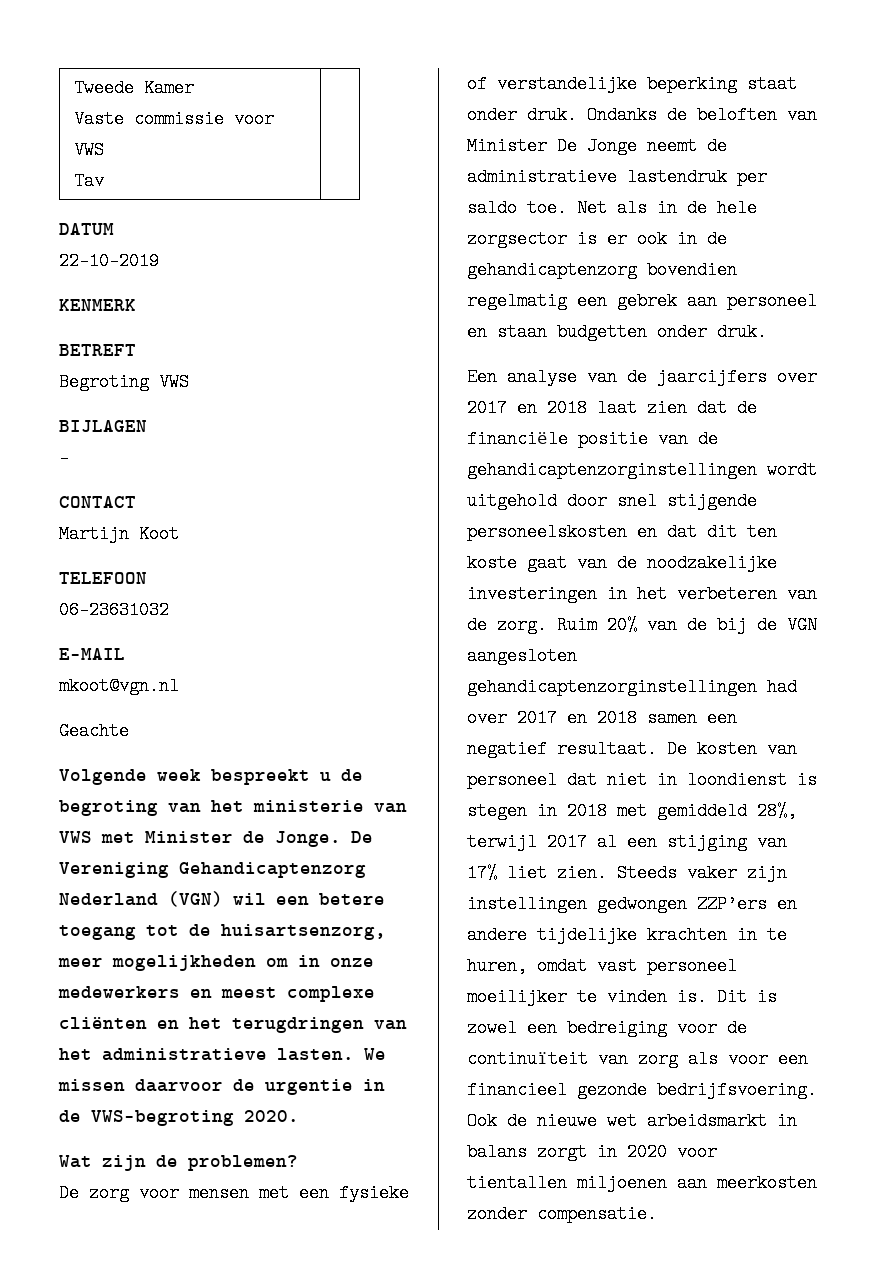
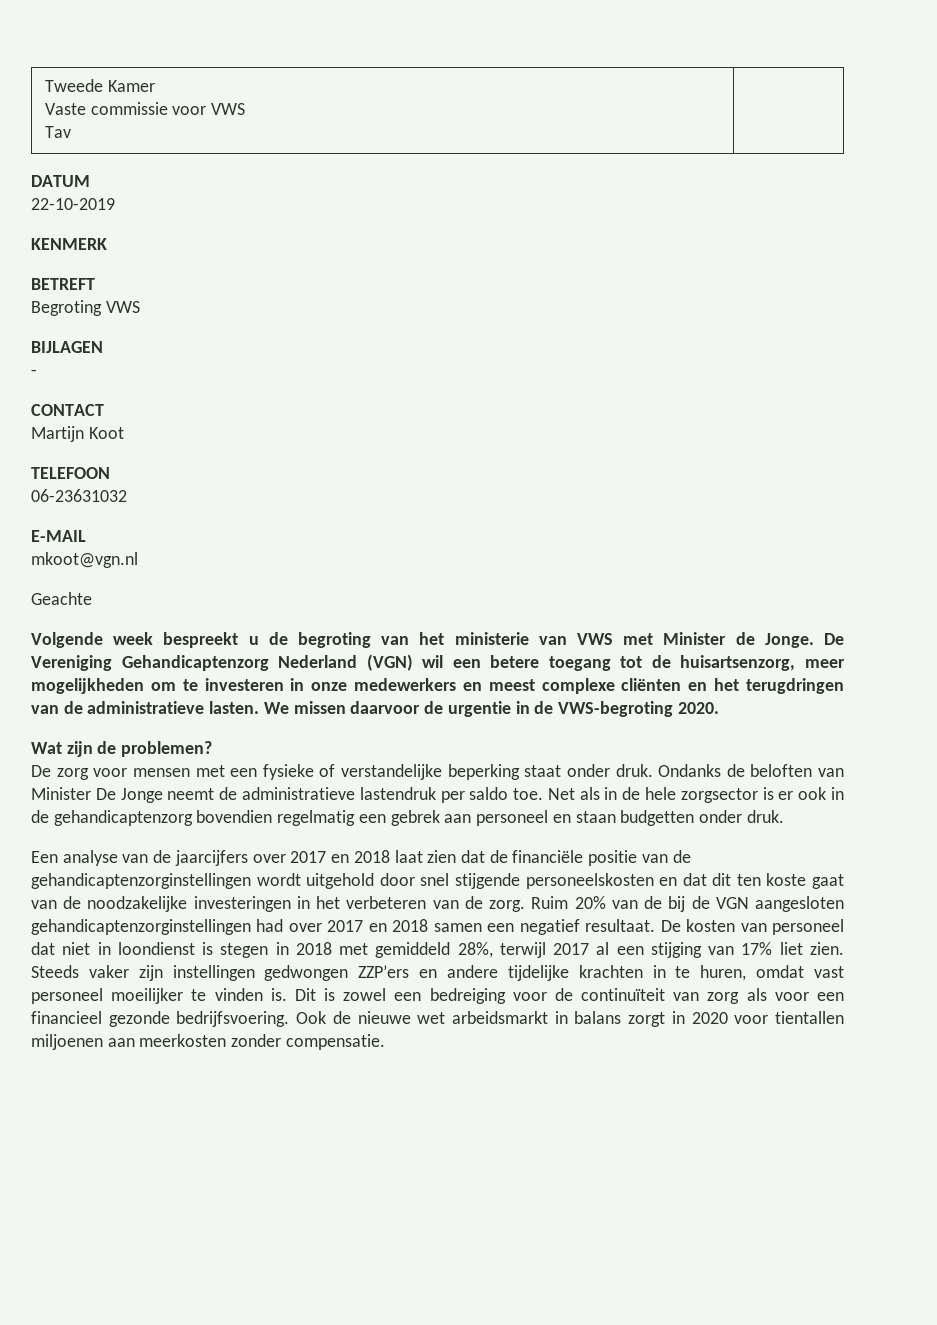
- De Vereniging Gehandicaptenzorg Nederland (VGN) wil een betere toegang tot de huisartsenzorg, meer mogelijkheden om in onze medewerkers en meest complexe cliënten en het terugdringen van het administratieve lasten.
+ De Vereniging Gehandicaptenzorg Nederland (VGN) wil een betere toegang tot de huisartsenzorg, meer mogelijkheden om te investeren in onze medewerkers en meest complexe cliënten en het terugdringen van de administratieve lasten.

